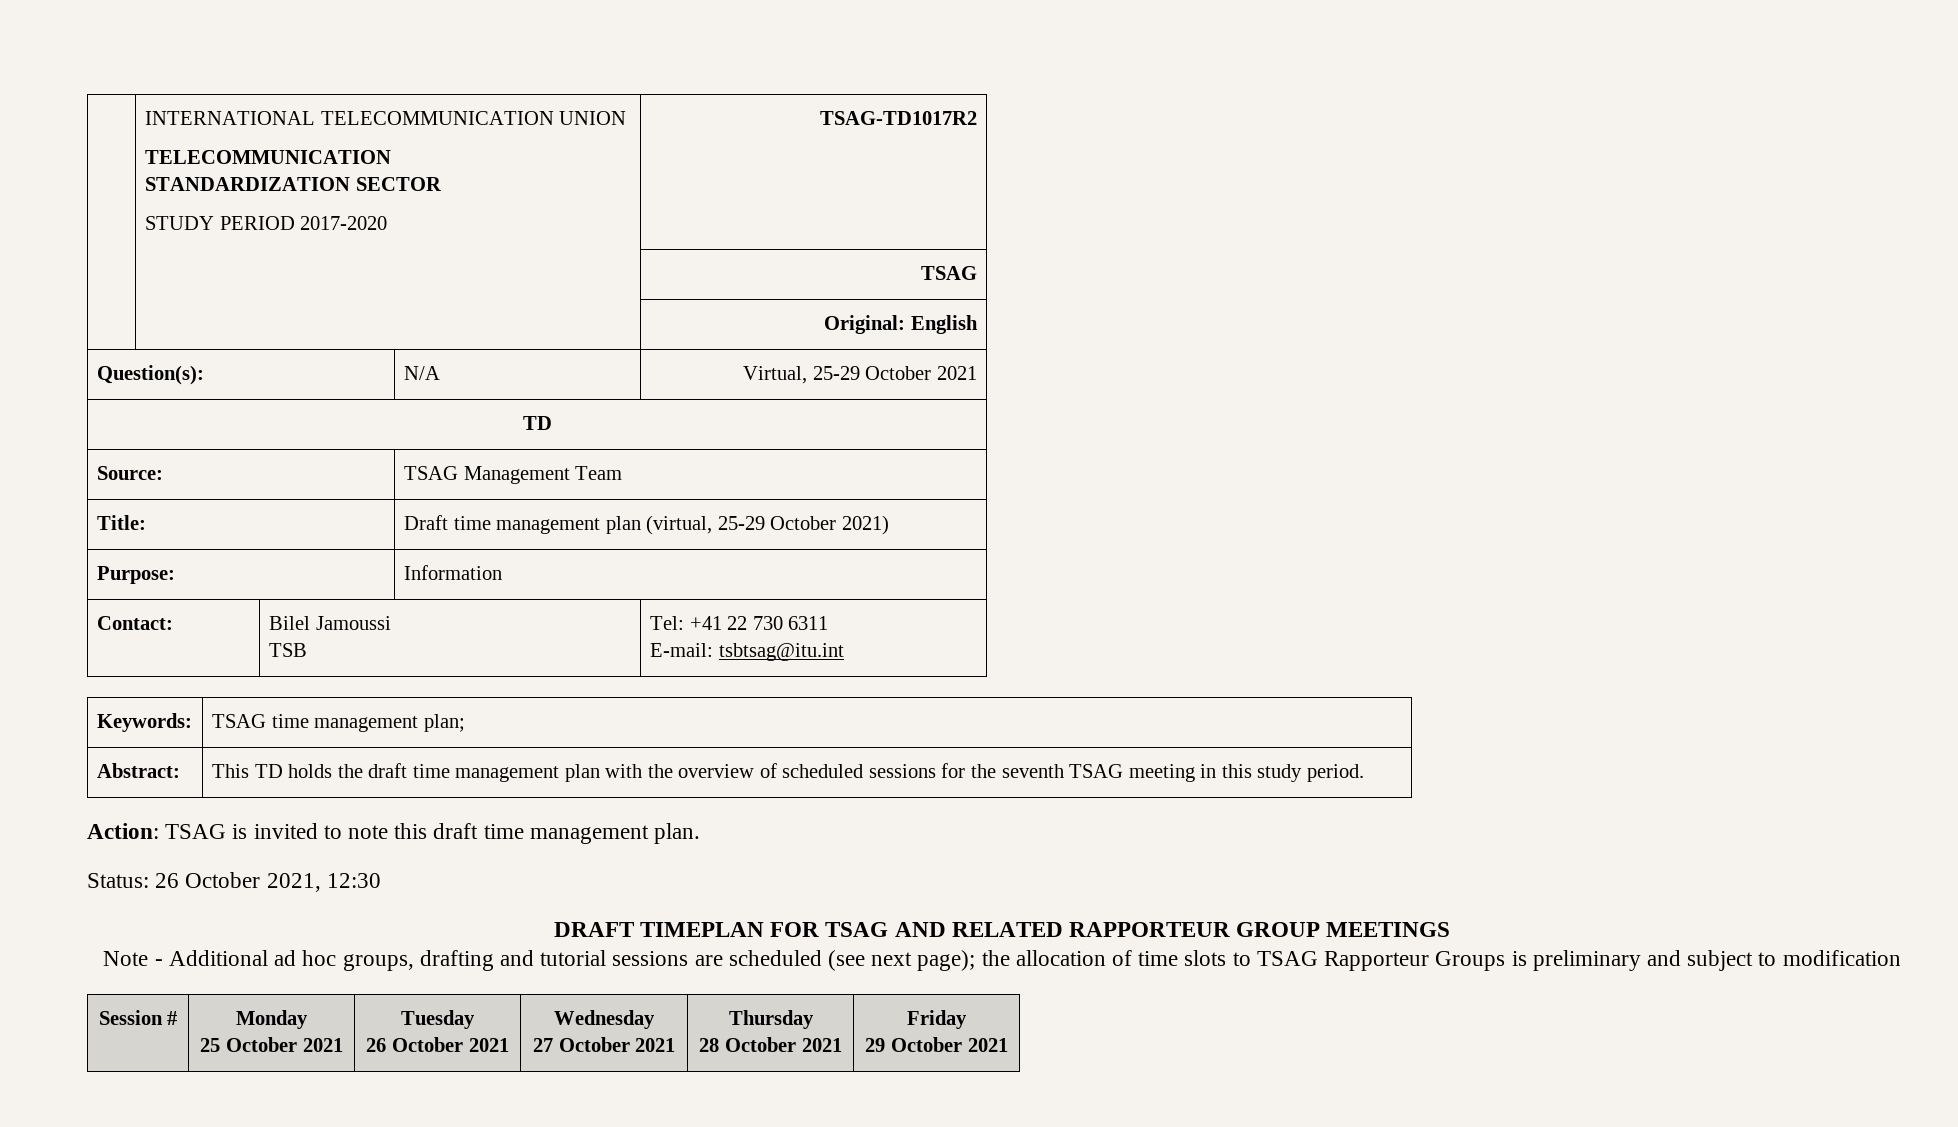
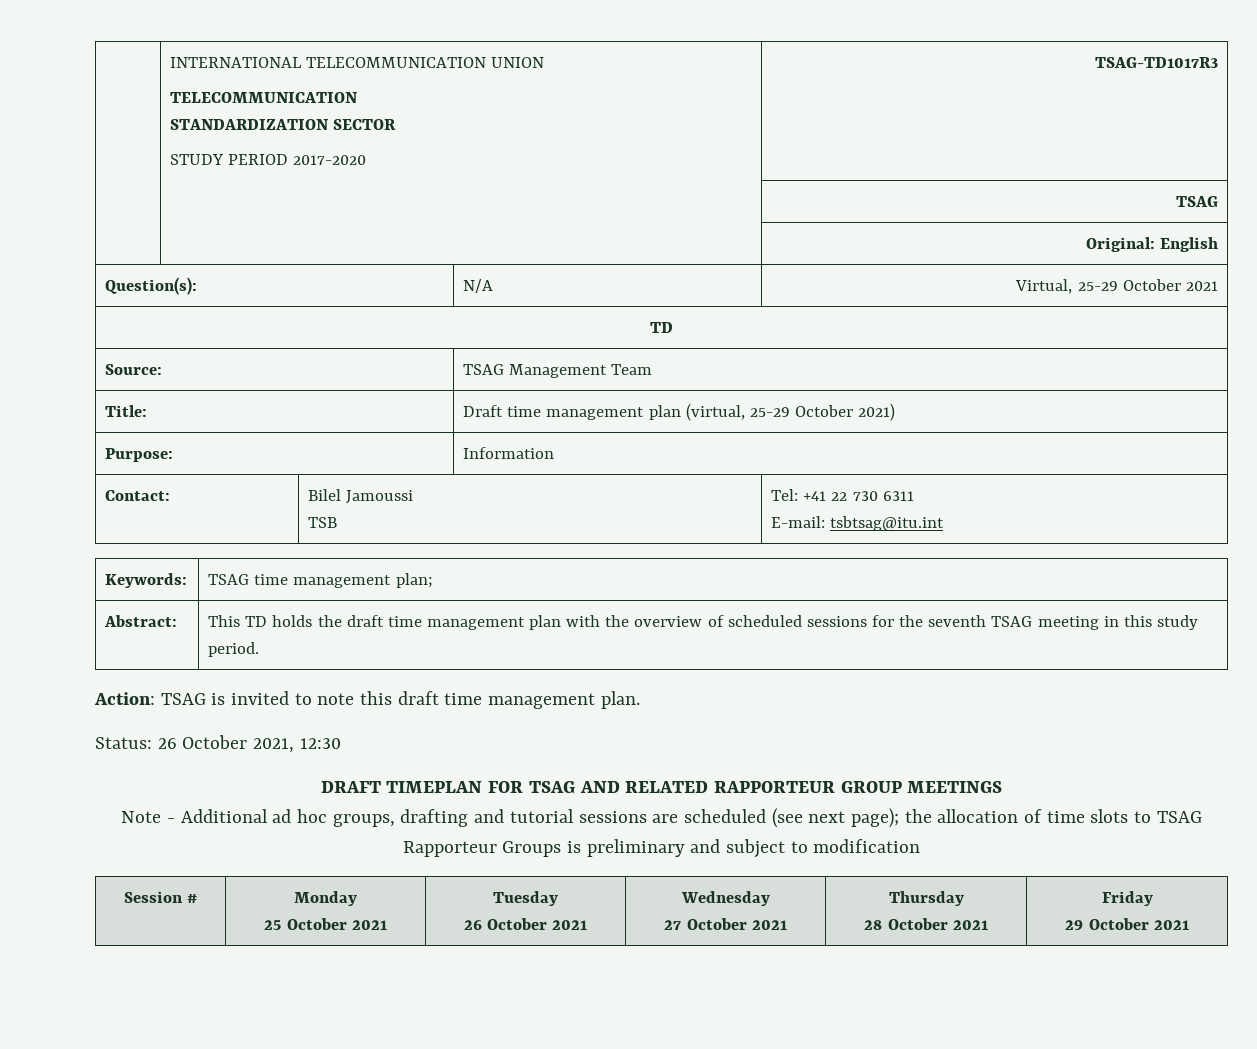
  | INTERNATIONAL TELECOMMUNICATION UNION
  TELECOMMUNICATION
  STANDARDIZATION SECTOR
- STUDY PERIOD 2017-2020 | TSAG-TD1017R2
+ STUDY PERIOD 2017-2020 | TSAG-TD1017R3

